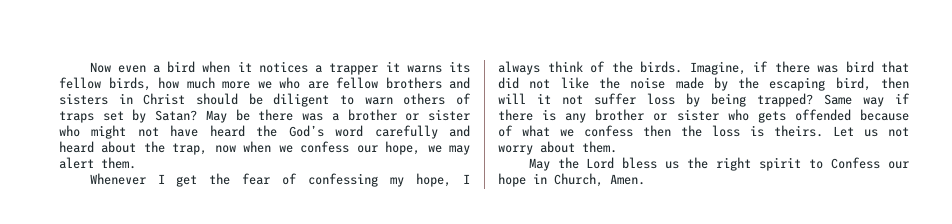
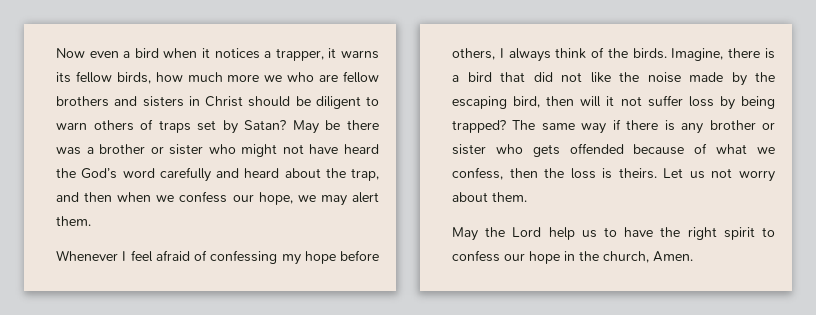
- Now even a bird when it notices a trapper it warns its fellow birds, how much more we who are fellow brothers and sisters in Christ should be diligent to warn others of traps set by Satan?
+ Now even a bird when it notices a trapper, it warns its fellow birds, how much more we who are fellow brothers and sisters in Christ should be diligent to warn others of traps set by Satan?
- May be there was a brother or sister who might not have heard the God’s word carefully and heard about the trap, now when we confess our hope, we may alert them.
+ May be there was a brother or sister who might not have heard the God’s word carefully and heard about the trap, and then when we confess our hope, we may alert them.
- Whenever I get the fear of confessing my hope, I always think of the birds.
+ Whenever I feel afraid of confessing my hope before others, I always think of the birds.
- Imagine, if there was bird that did not like the noise made by the escaping bird, then will it not suffer loss by being trapped?
+ Imagine, there is a bird that did not like the noise made by the escaping bird, then will it not suffer loss by being trapped?
- Same way if there is any brother or sister who gets offended because of what we confess then the loss is theirs.
+ The same way if there is any brother or sister who gets offended because of what we confess, then the loss is theirs.
- May the Lord bless us the right spirit to Confess our hope in Church, Amen.
+ May the Lord help us to have the right spirit to confess our hope in the church, Amen.

